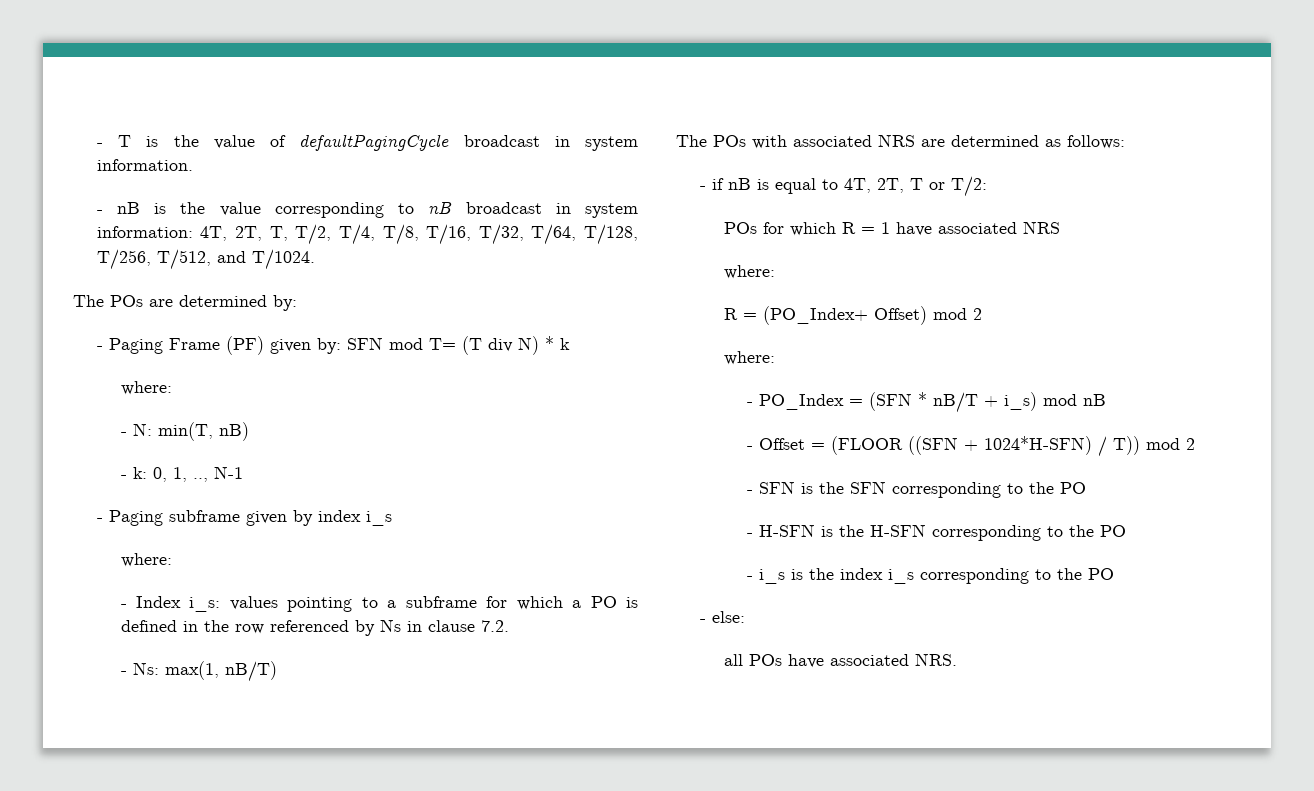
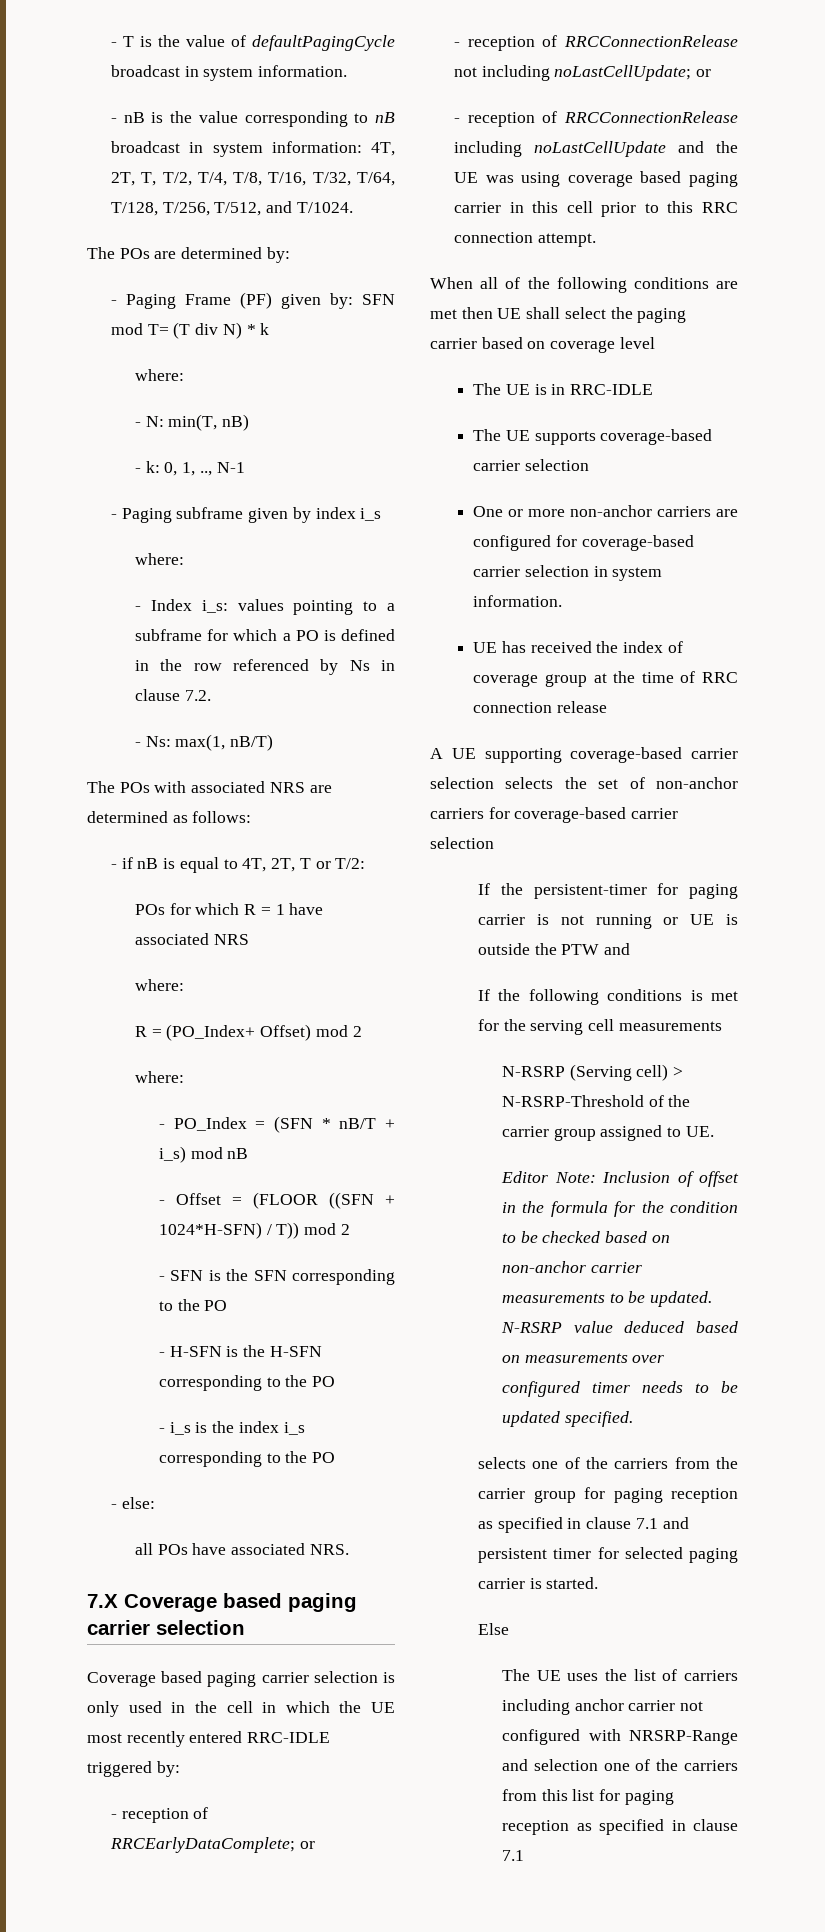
+ 7.X Coverage based paging carrier selection
+ Coverage based paging carrier selection is only used in the cell in which the UE most recently entered RRC-IDLE triggered by:
+ - reception of RRCEarlyDataComplete; or
+ - reception of RRCConnectionRelease not including noLastCellUpdate; or
+ - reception of RRCConnectionRelease including noLastCellUpdate and the UE was using coverage based paging carrier in this cell prior to this RRC connection attempt.
+ When all of the following conditions are met then UE shall select the paging carrier based on coverage level
+ The UE is in RRC-IDLE
+ The UE supports coverage-based carrier selection
+ One or more non-anchor carriers are configured for coverage-based carrier selection in system information.
+ UE has received the index of coverage group at the time of RRC connection release
+ A UE supporting coverage-based carrier selection selects the set of non-anchor carriers for coverage-based carrier selection
+ If the persistent-timer for paging carrier is not running or UE is outside the PTW and
+ If the following conditions is met for the serving cell measurements
+ N-RSRP (Serving cell) > N-RSRP-Threshold of the carrier group assigned to UE.
+ Editor Note: Inclusion of offset in the formula for the condition to be checked based on non-anchor carrier measurements to be updated. N-RSRP value deduced based on measurements over configured timer needs to be updated specified.
+ selects one of the carriers from the carrier group for paging reception as specified in clause 7.1 and persistent timer for selected paging carrier is started.
+ Else
+ The UE uses the list of carriers including anchor carrier not configured with NRSRP-Range and selection one of the carriers from this list for paging reception as specified in clause 7.1

